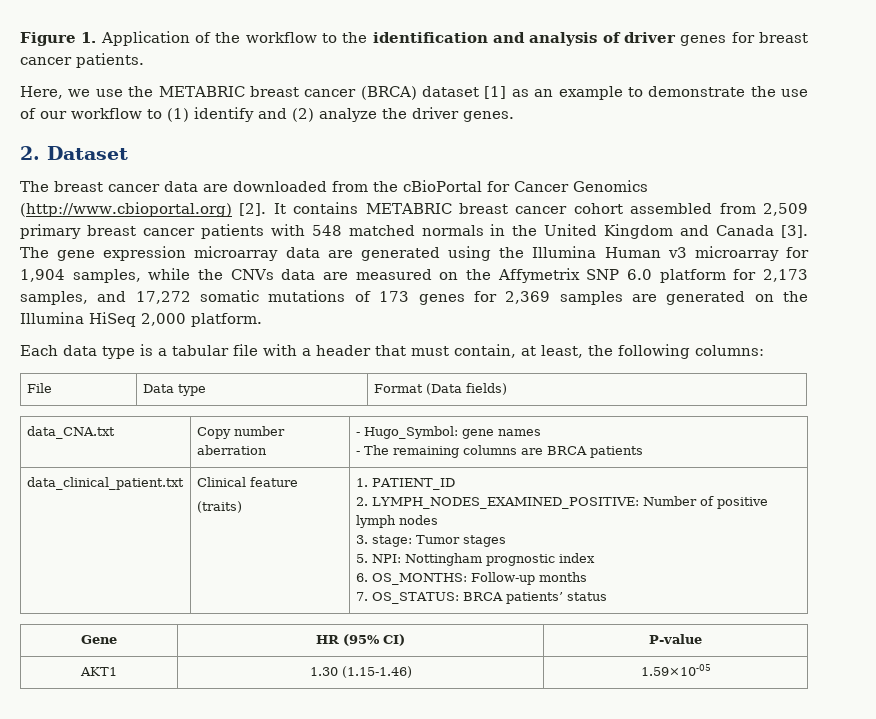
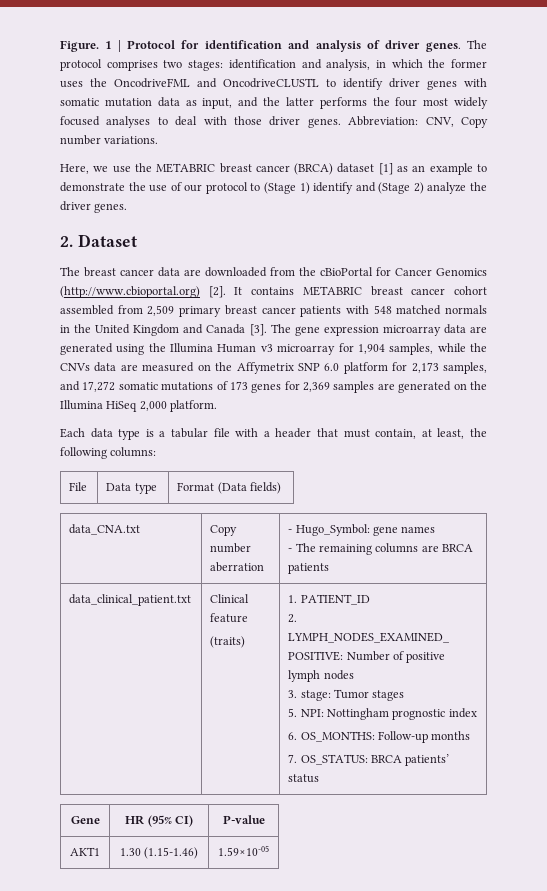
- Figure 1. Application of the workflow to the identification and analysis of driver genes for breast cancer patients.
+ Figure. 1 | Protocol for identification and analysis of driver genes. The protocol comprises two stages: identification and analysis, in which the former uses the OncodriveFML and OncodriveCLUSTL to identify driver genes with somatic mutation data as input, and the latter performs the four most widely focused analyses to deal with those driver genes. Abbreviation: CNV, Copy number variations.
- Here, we use the METABRIC breast cancer (BRCA) dataset [1] as an example to demonstrate the use of our workflow to (1) identify and (2) analyze the driver genes.
+ Here, we use the METABRIC breast cancer (BRCA) dataset [1] as an example to demonstrate the use of our protocol to (Stage 1) identify and (Stage 2) analyze the driver genes.

